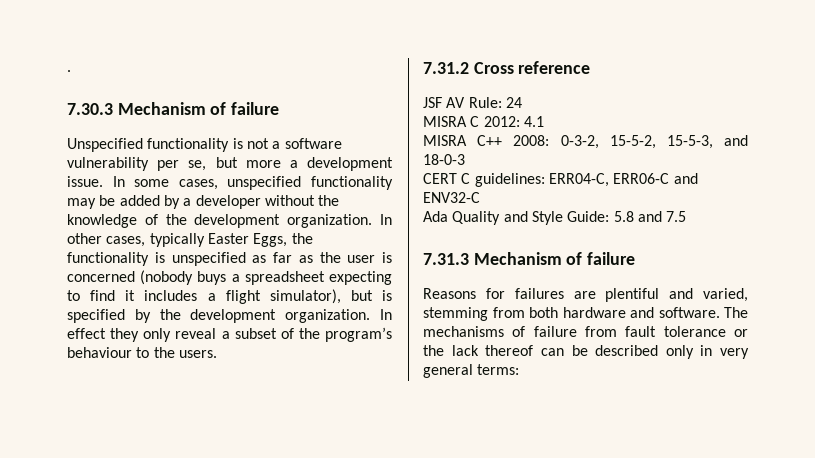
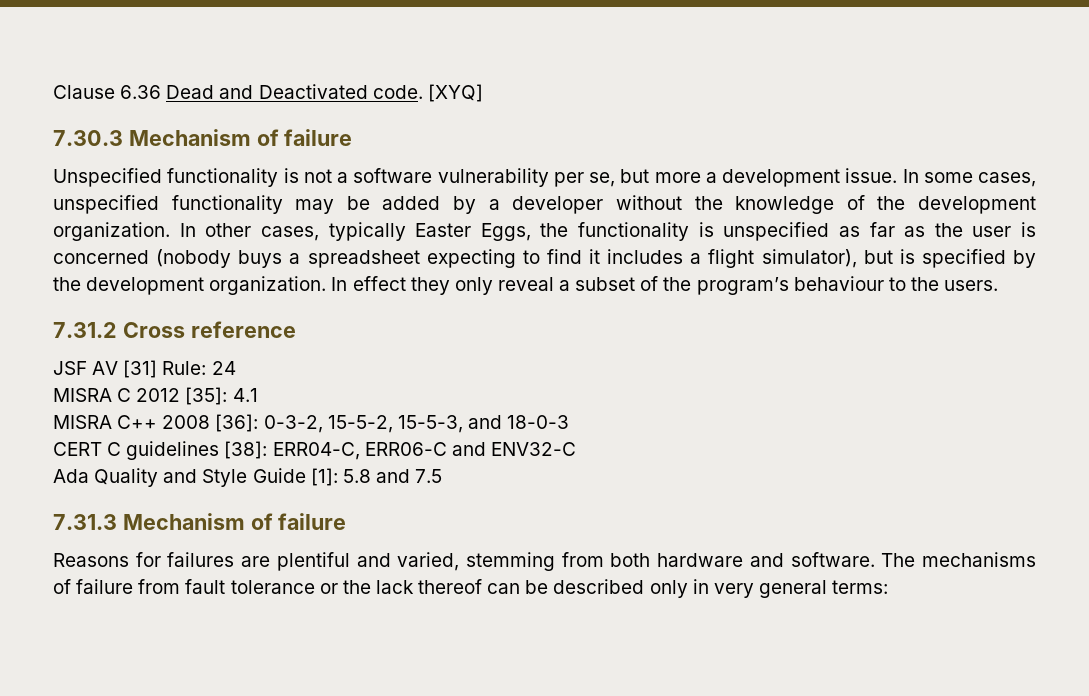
- .
+ Clause 6.36 Dead and Deactivated code. [XYQ]
- JSF AV Rule: 24
+ JSF AV [31] Rule: 24
- MISRA C 2012: 4.1
+ MISRA C 2012 [35]: 4.1
- MISRA C++ 2008: 0-3-2, 15-5-2, 15-5-3, and 18-0-3
+ MISRA C++ 2008 [36]: 0-3-2, 15-5-2, 15-5-3, and 18-0-3
- CERT C guidelines: ERR04-C, ERR06-C and ENV32-C
+ CERT C guidelines [38]: ERR04-C, ERR06-C and ENV32-C
- Ada Quality and Style Guide: 5.8 and 7.5
+ Ada Quality and Style Guide [1]: 5.8 and 7.5

